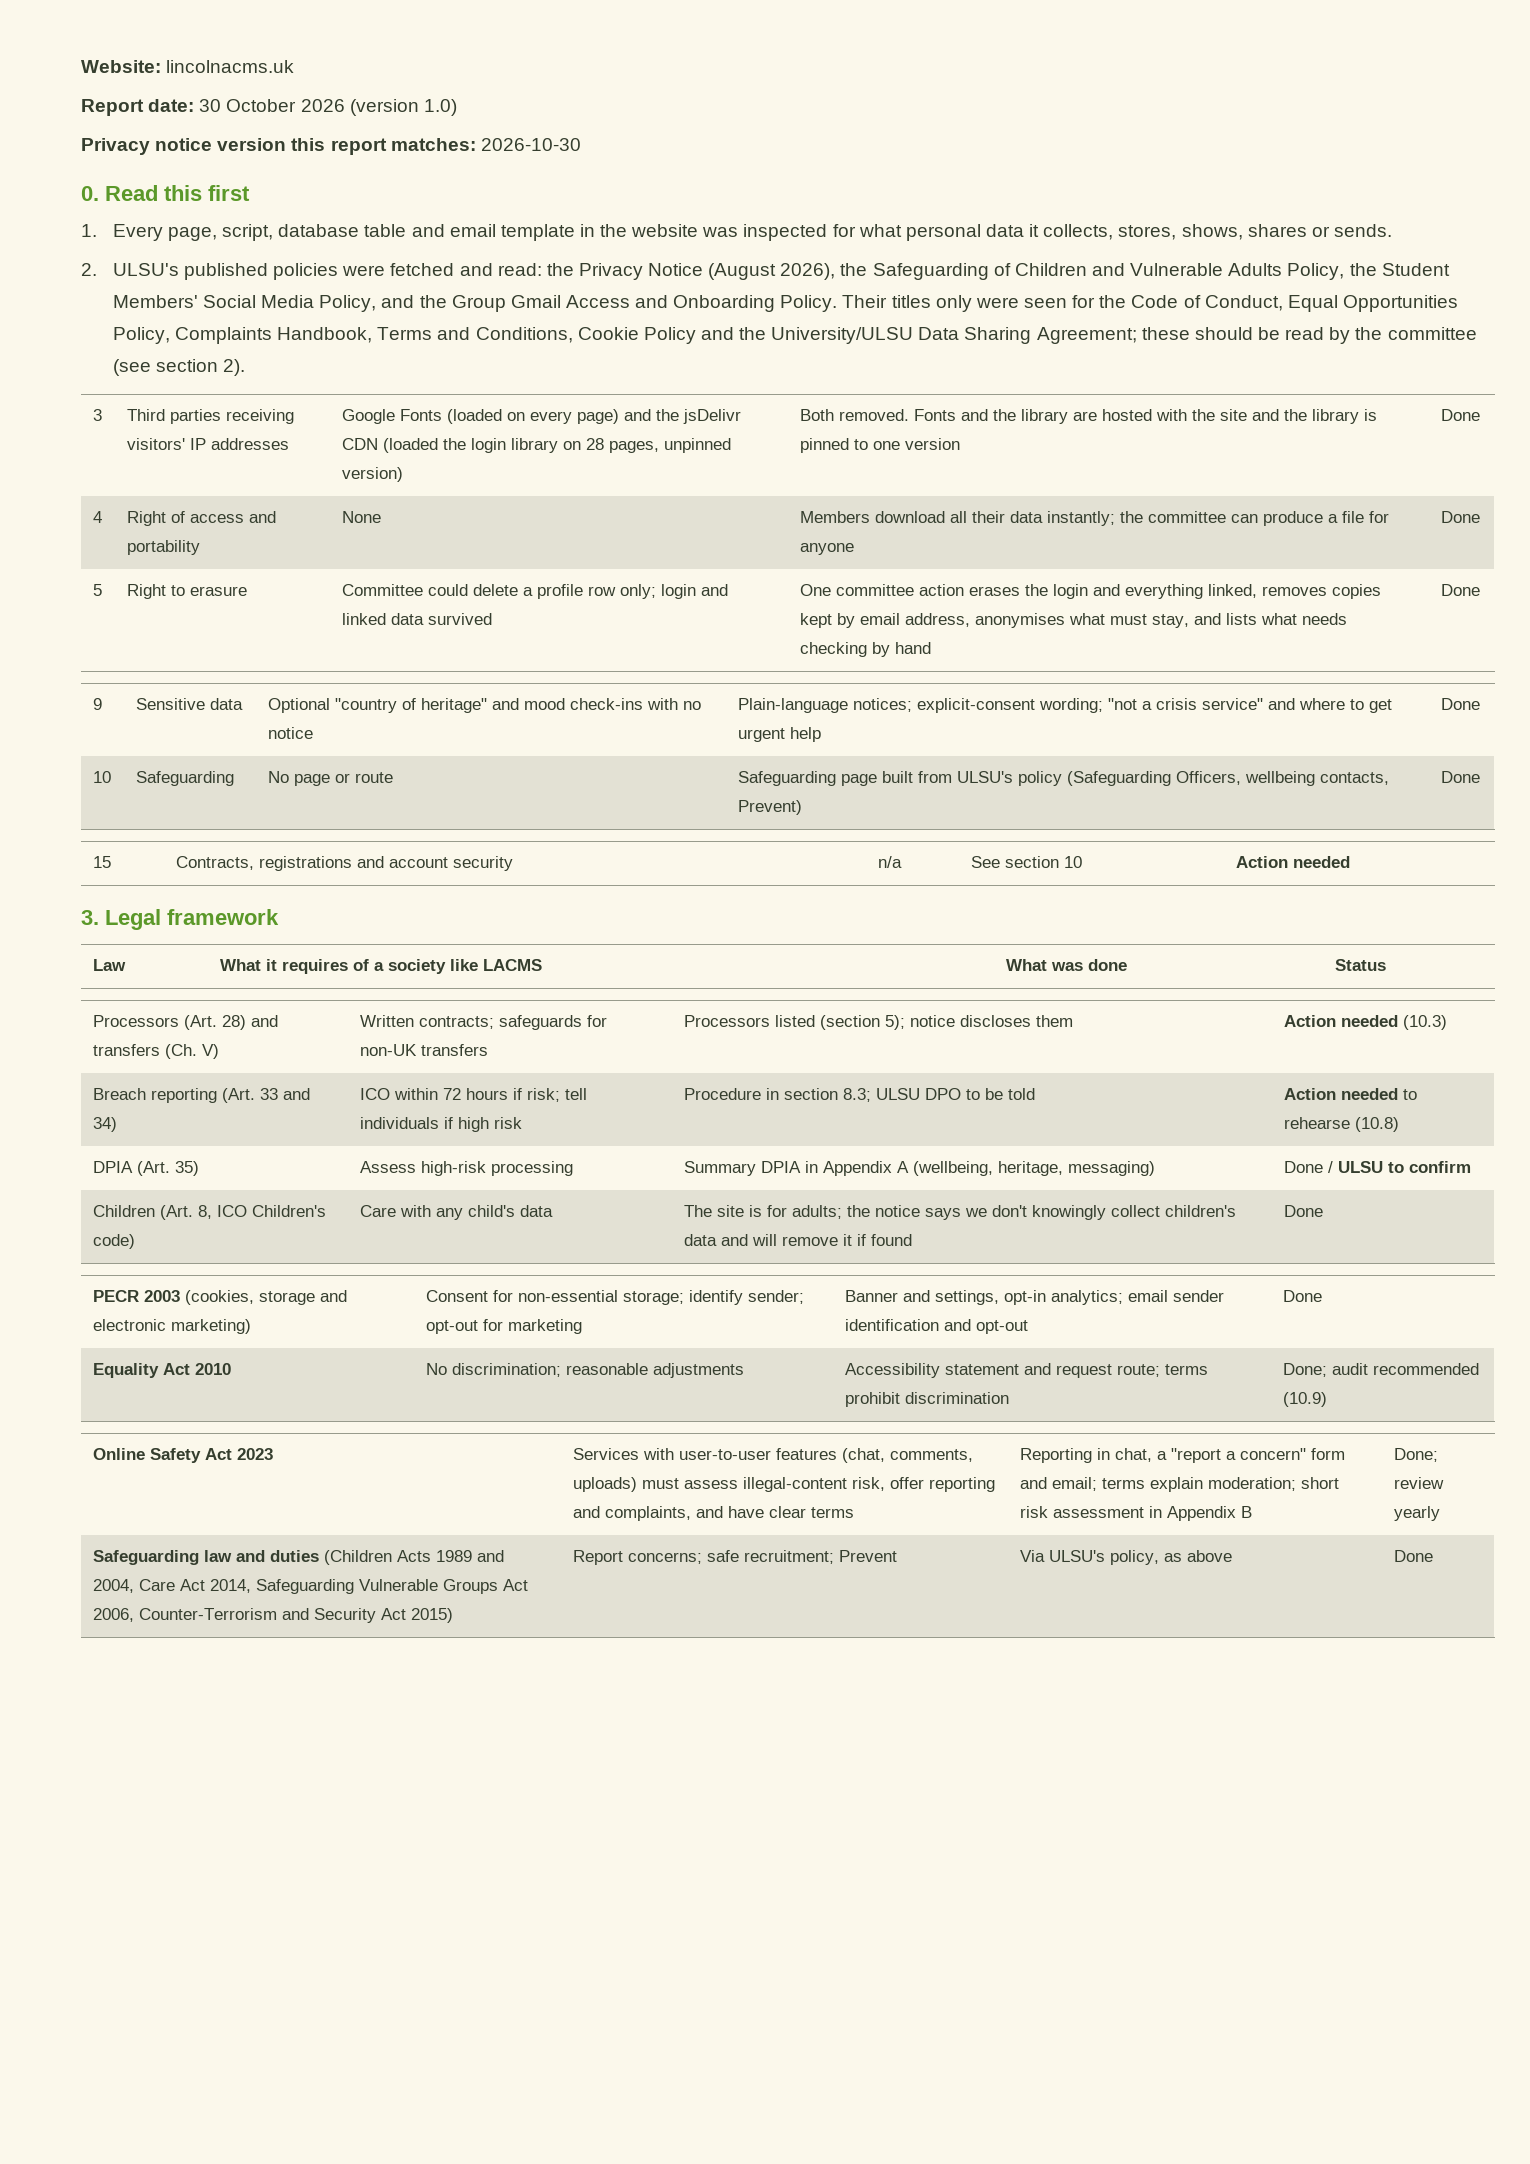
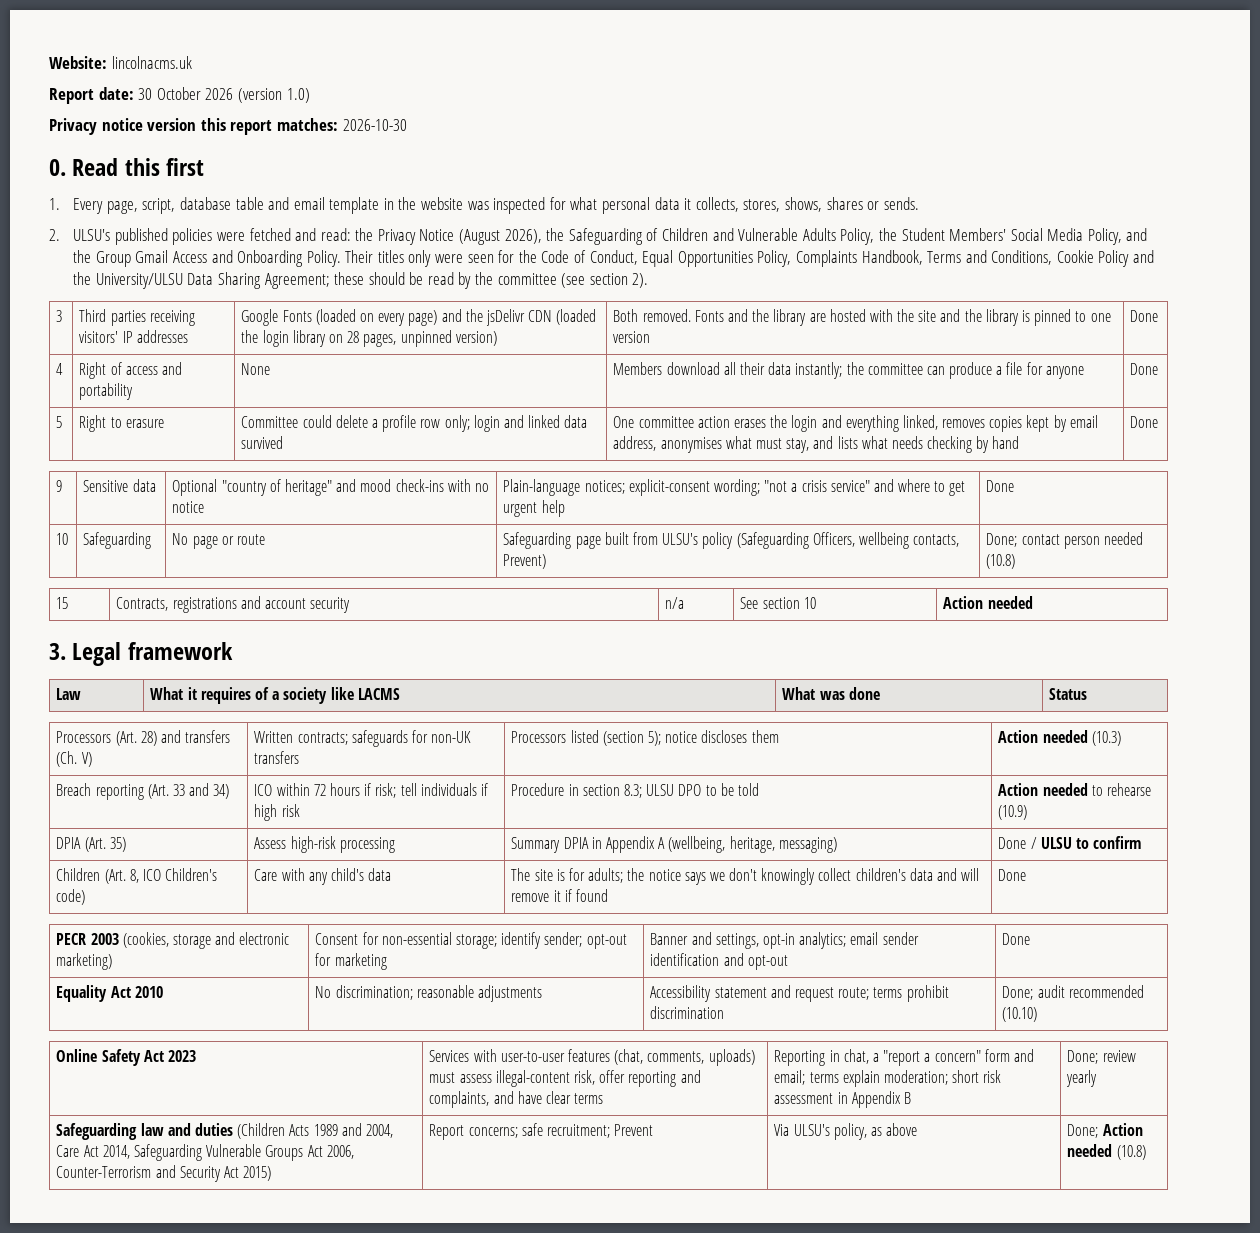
- 10 | Safeguarding | No page or route | Safeguarding page built from ULSU's policy (Safeguarding Officers, wellbeing contacts, Prevent) | Done
+ 10 | Safeguarding | No page or route | Safeguarding page built from ULSU's policy (Safeguarding Officers, wellbeing contacts, Prevent) | Done; contact person needed (10.8)
- Breach reporting (Art. 33 and 34) | ICO within 72 hours if risk; tell individuals if high risk | Procedure in section 8.3; ULSU DPO to be told | Action needed to rehearse (10.8)
+ Breach reporting (Art. 33 and 34) | ICO within 72 hours if risk; tell individuals if high risk | Procedure in section 8.3; ULSU DPO to be told | Action needed to rehearse (10.9)
- Equality Act 2010 | No discrimination; reasonable adjustments | Accessibility statement and request route; terms prohibit discrimination | Done; audit recommended (10.9)
+ Equality Act 2010 | No discrimination; reasonable adjustments | Accessibility statement and request route; terms prohibit discrimination | Done; audit recommended (10.10)
- Safeguarding law and duties (Children Acts 1989 and 2004, Care Act 2014, Safeguarding Vulnerable Groups Act 2006, Counter-Terrorism and Security Act 2015) | Report concerns; safe recruitment; Prevent | Via ULSU's policy, as above | Done
+ Safeguarding law and duties (Children Acts 1989 and 2004, Care Act 2014, Safeguarding Vulnerable Groups Act 2006, Counter-Terrorism and Security Act 2015) | Report concerns; safe recruitment; Prevent | Via ULSU's policy, as above | Done; Action needed (10.8)

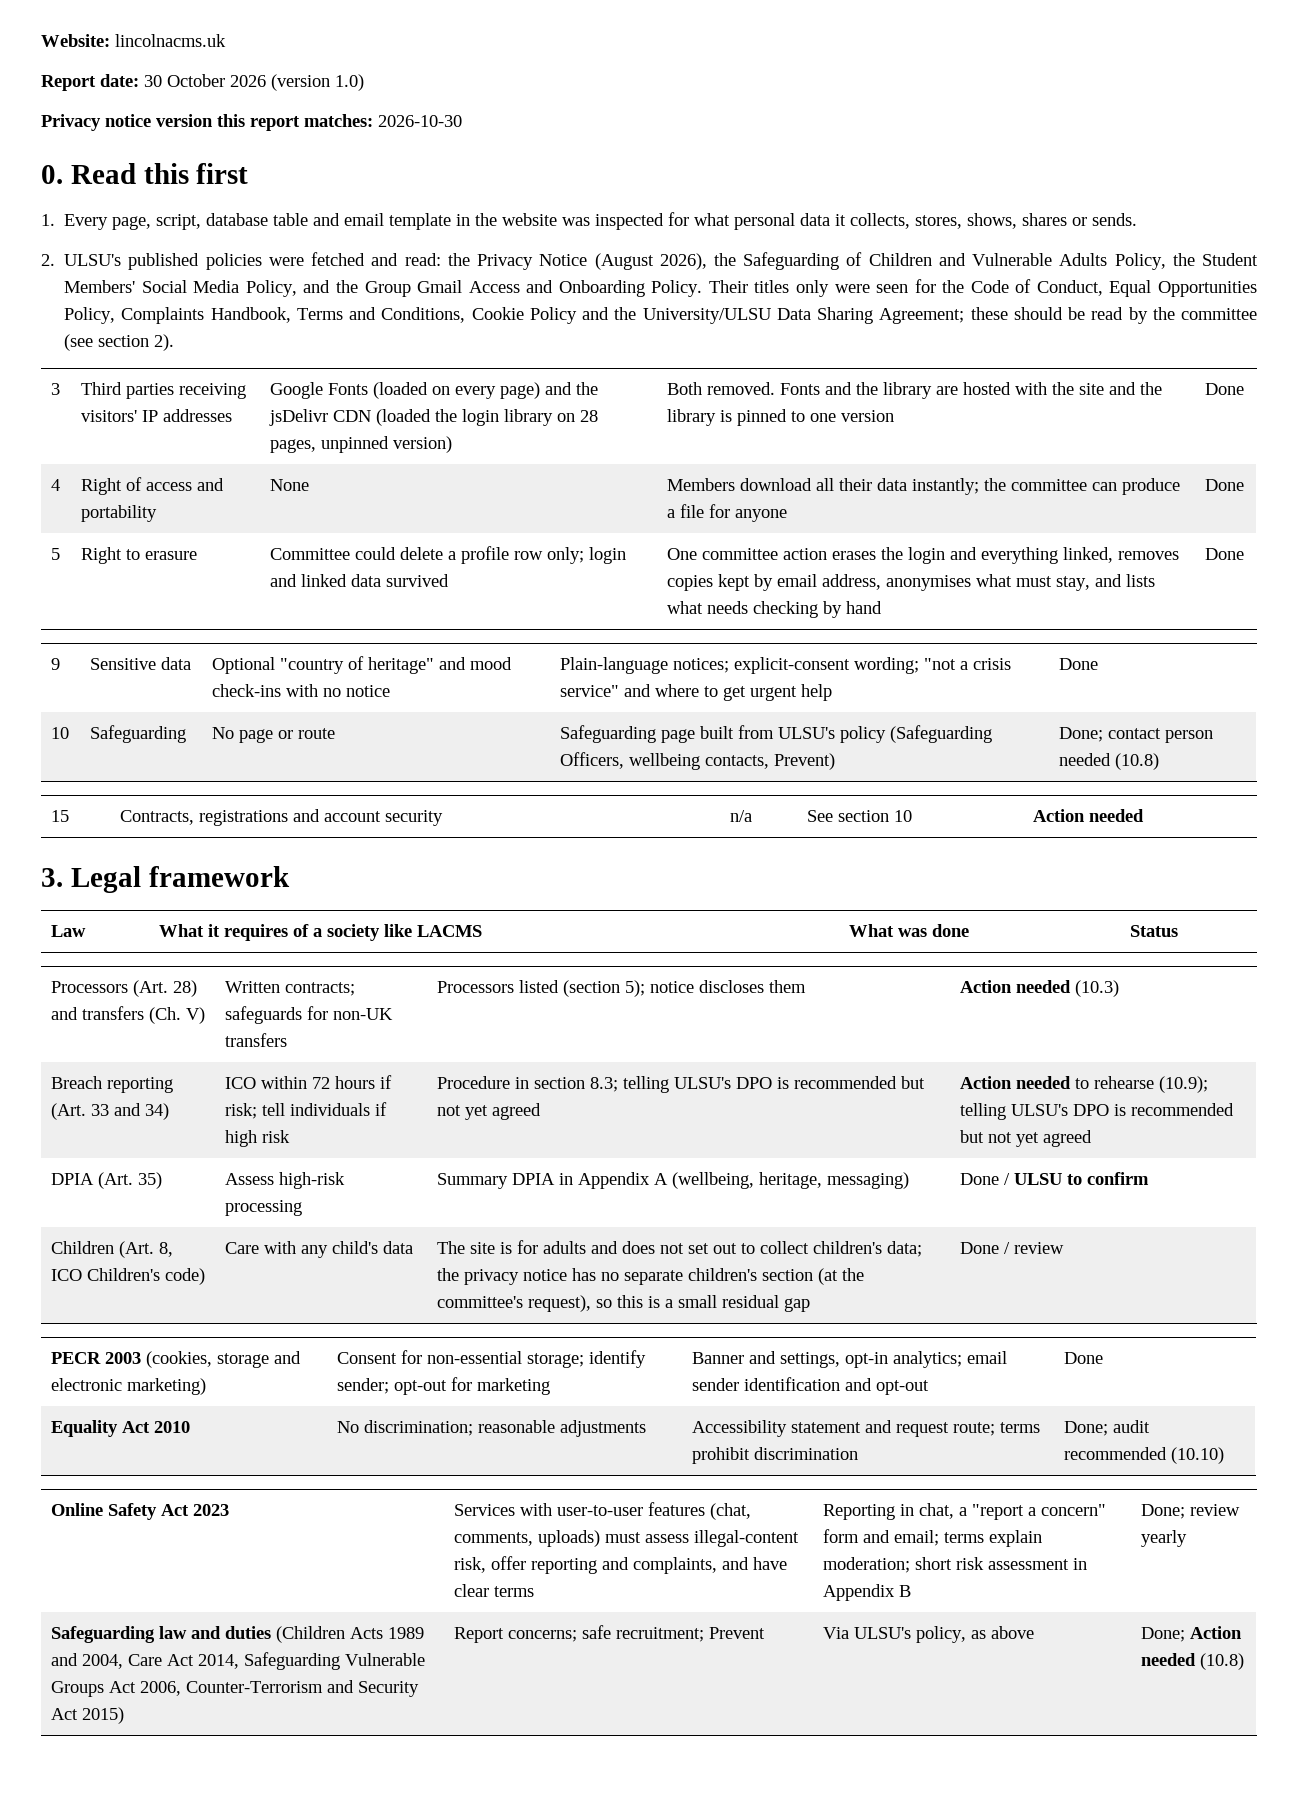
- Procedure in section 8.3; ULSU DPO to be told | Action needed to rehearse (10.9)
+ Procedure in section 8.3; telling ULSU's DPO is recommended but not yet agreed | Action needed to rehearse (10.9); telling ULSU's DPO is recommended but not yet agreed
- The site is for adults; the notice says we don't knowingly collect children's data and will remove it if found | Done
+ The site is for adults and does not set out to collect children's data; the privacy notice has no separate children's section (at the committee's request), so this is a small residual gap | Done / review

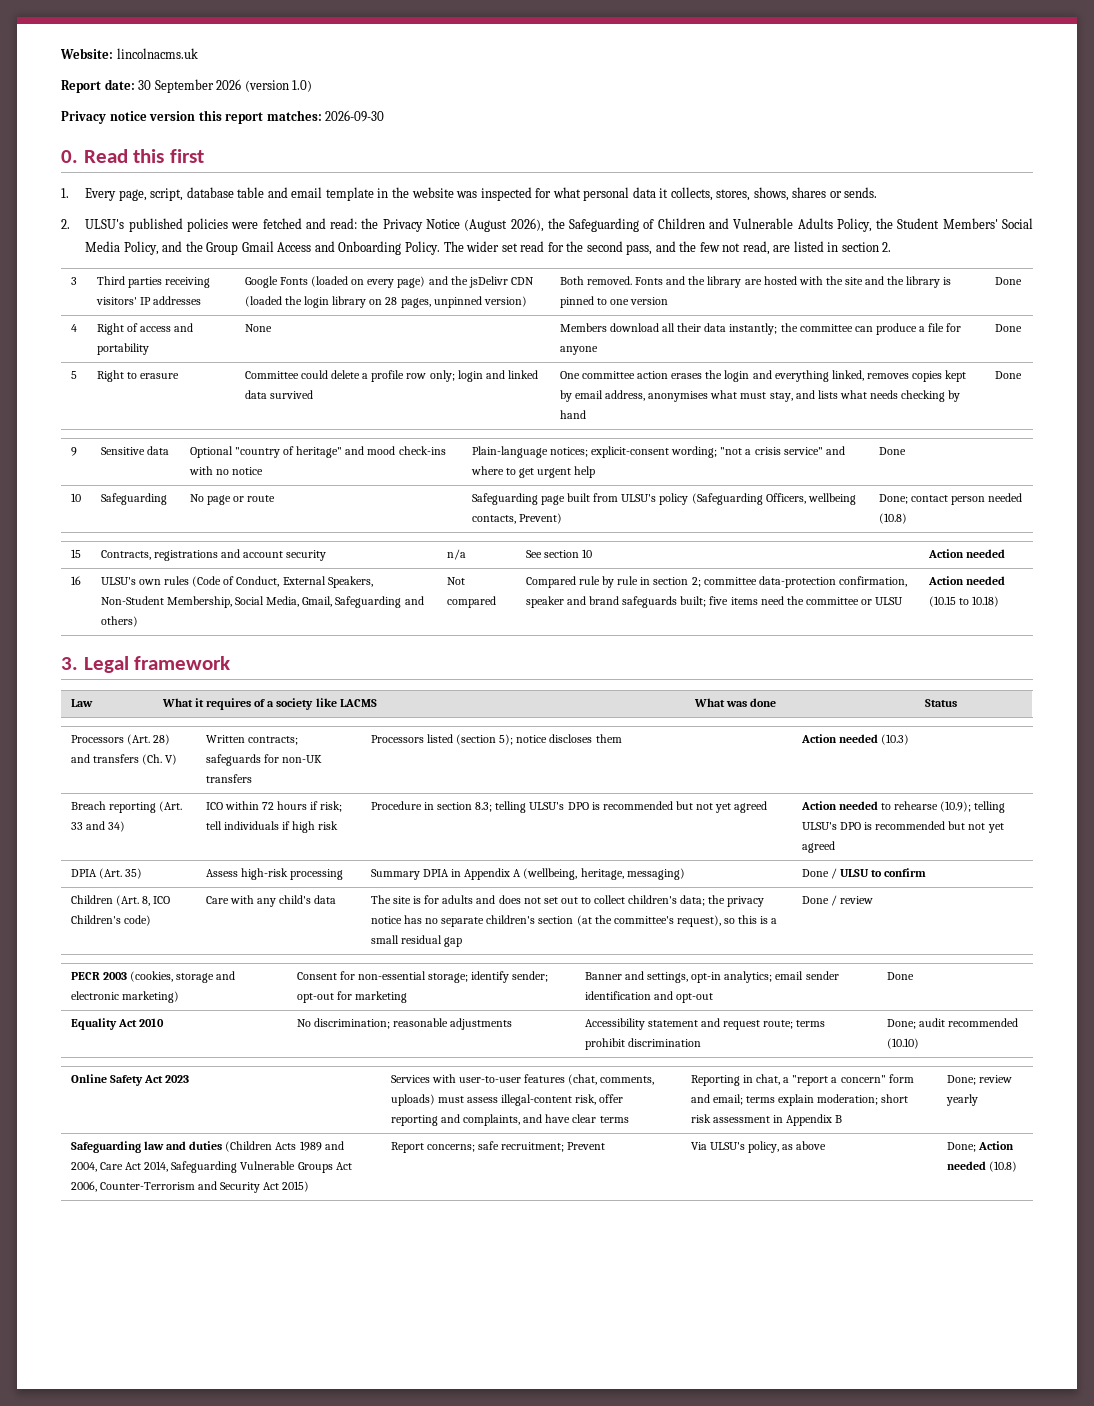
- Report date: 30 October 2026 (version 1.0)
+ Report date: 30 September 2026 (version 1.0)
- Privacy notice version this report matches: 2026-10-30
+ Privacy notice version this report matches: 2026-09-30
- Their titles only were seen for the Code of Conduct, Equal Opportunities Policy, Complaints Handbook, Terms and Conditions, Cookie Policy and the University/ULSU Data Sharing Agreement; these should be read by the committee (see section 2).
+ The wider set read for the second pass, and the few not read, are listed in section 2.
+ 16 | ULSU's own rules (Code of Conduct, External Speakers, Non-Student Membership, Social Media, Gmail, Safeguarding and others) | Not compared | Compared rule by rule in section 2; committee data-protection confirmation, speaker and brand safeguards built; five items need the committee or ULSU | Action needed (10.15 to 10.18)

